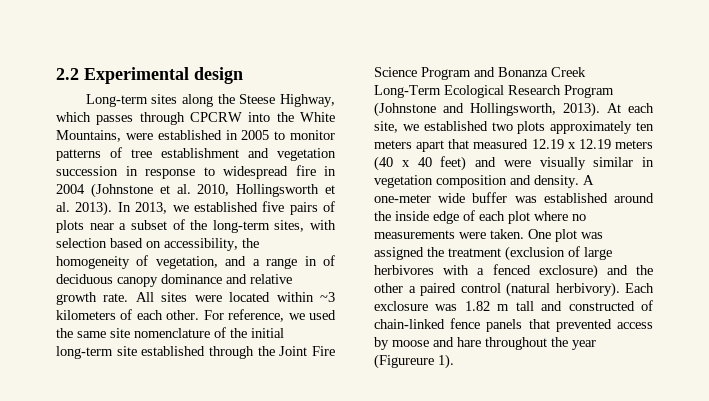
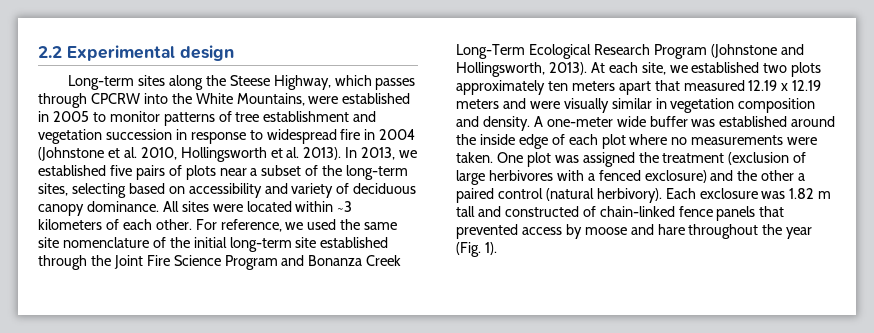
- In 2013, we established five pairs of plots near a subset of the long-term sites, with selection based on accessibility, the homogeneity of vegetation, and a range in of deciduous canopy dominance and relative growth rate.
+ In 2013, we established five pairs of plots near a subset of the long-term sites, selecting based on accessibility and variety of deciduous canopy dominance.
- At each site, we established two plots approximately ten meters apart that measured 12.19 x 12.19 meters (40 x 40 feet) and were visually similar in vegetation composition and density.
+ At each site, we established two plots approximately ten meters apart that measured 12.19 x 12.19 meters and were visually similar in vegetation composition and density.
- Each exclosure was 1.82 m tall and constructed of chain-linked fence panels that prevented access by moose and hare throughout the year (Figureure 1).
+ Each exclosure was 1.82 m tall and constructed of chain-linked fence panels that prevented access by moose and hare throughout the year (Fig. 1).

